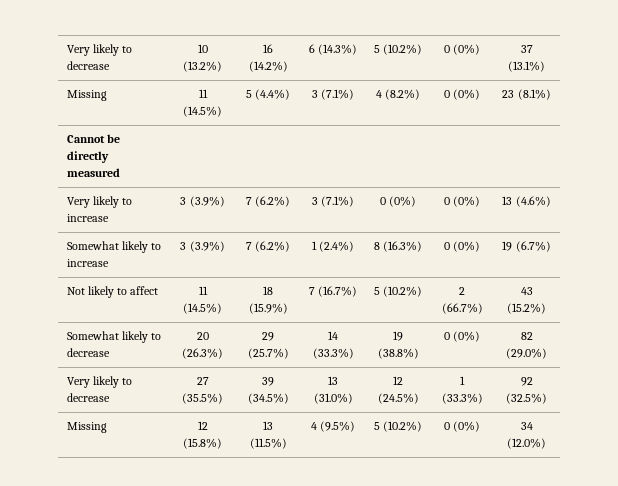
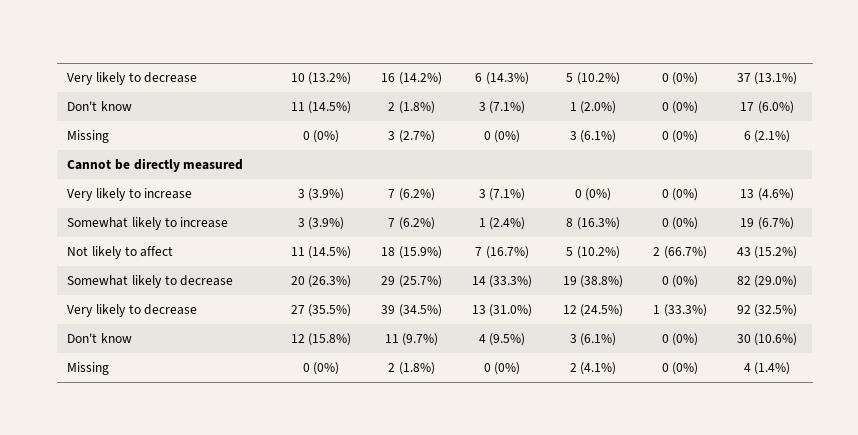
- Missing | 11 (14.5%) | 5 (4.4%) | 3 (7.1%) | 4 (8.2%) | 0 (0%) | 23 (8.1%)
+ Don't know | 11 (14.5%) | 2 (1.8%) | 3 (7.1%) | 1 (2.0%) | 0 (0%) | 17 (6.0%)
+ Missing | 0 (0%) | 3 (2.7%) | 0 (0%) | 3 (6.1%) | 0 (0%) | 6 (2.1%)
- Missing | 12 (15.8%) | 13 (11.5%) | 4 (9.5%) | 5 (10.2%) | 0 (0%) | 34 (12.0%)
+ Don't know | 12 (15.8%) | 11 (9.7%) | 4 (9.5%) | 3 (6.1%) | 0 (0%) | 30 (10.6%)
+ Missing | 0 (0%) | 2 (1.8%) | 0 (0%) | 2 (4.1%) | 0 (0%) | 4 (1.4%)

